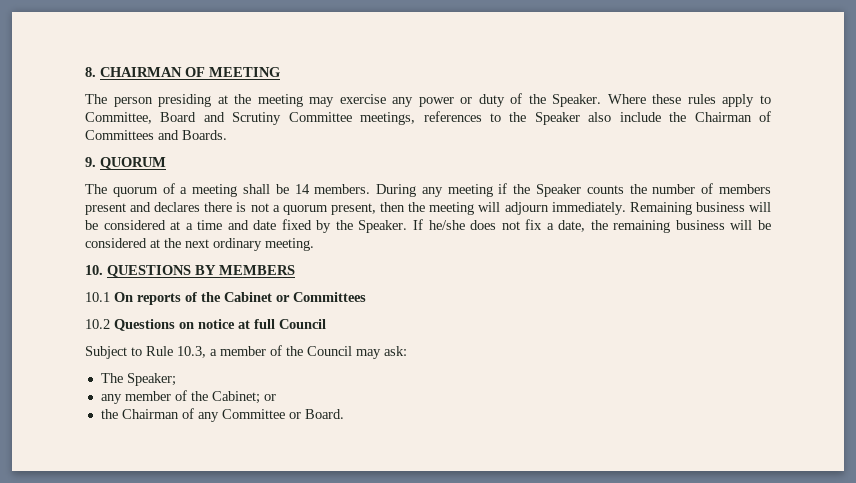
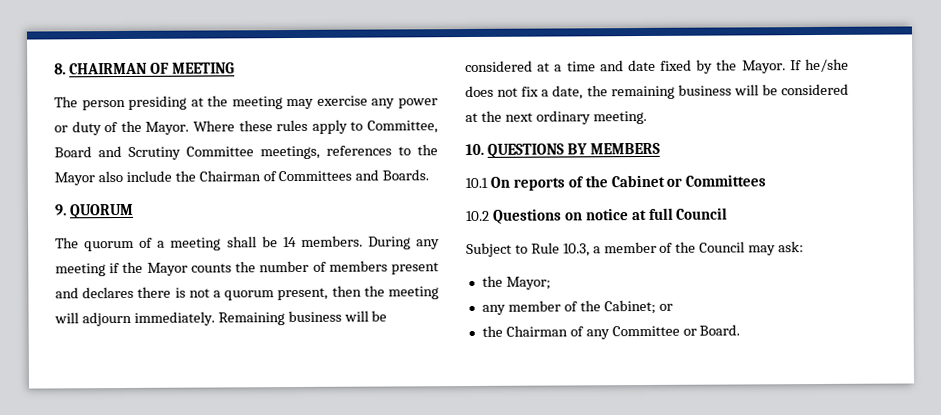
- The person presiding at the meeting may exercise any power or duty of the Speaker.
+ The person presiding at the meeting may exercise any power or duty of the Mayor.
- Where these rules apply to Committee, Board and Scrutiny Committee meetings, references to the Speaker also include the Chairman of Committees and Boards.
+ Where these rules apply to Committee, Board and Scrutiny Committee meetings, references to the Mayor also include the Chairman of Committees and Boards.
- During any meeting if the Speaker counts the number of members present and declares there is not a quorum present, then the meeting will adjourn immediately.
+ During any meeting if the Mayor counts the number of members present and declares there is not a quorum present, then the meeting will adjourn immediately.
- Remaining business will be considered at a time and date fixed by the Speaker.
+ Remaining business will be considered at a time and date fixed by the Mayor.
- The Speaker;
+ the Mayor;

